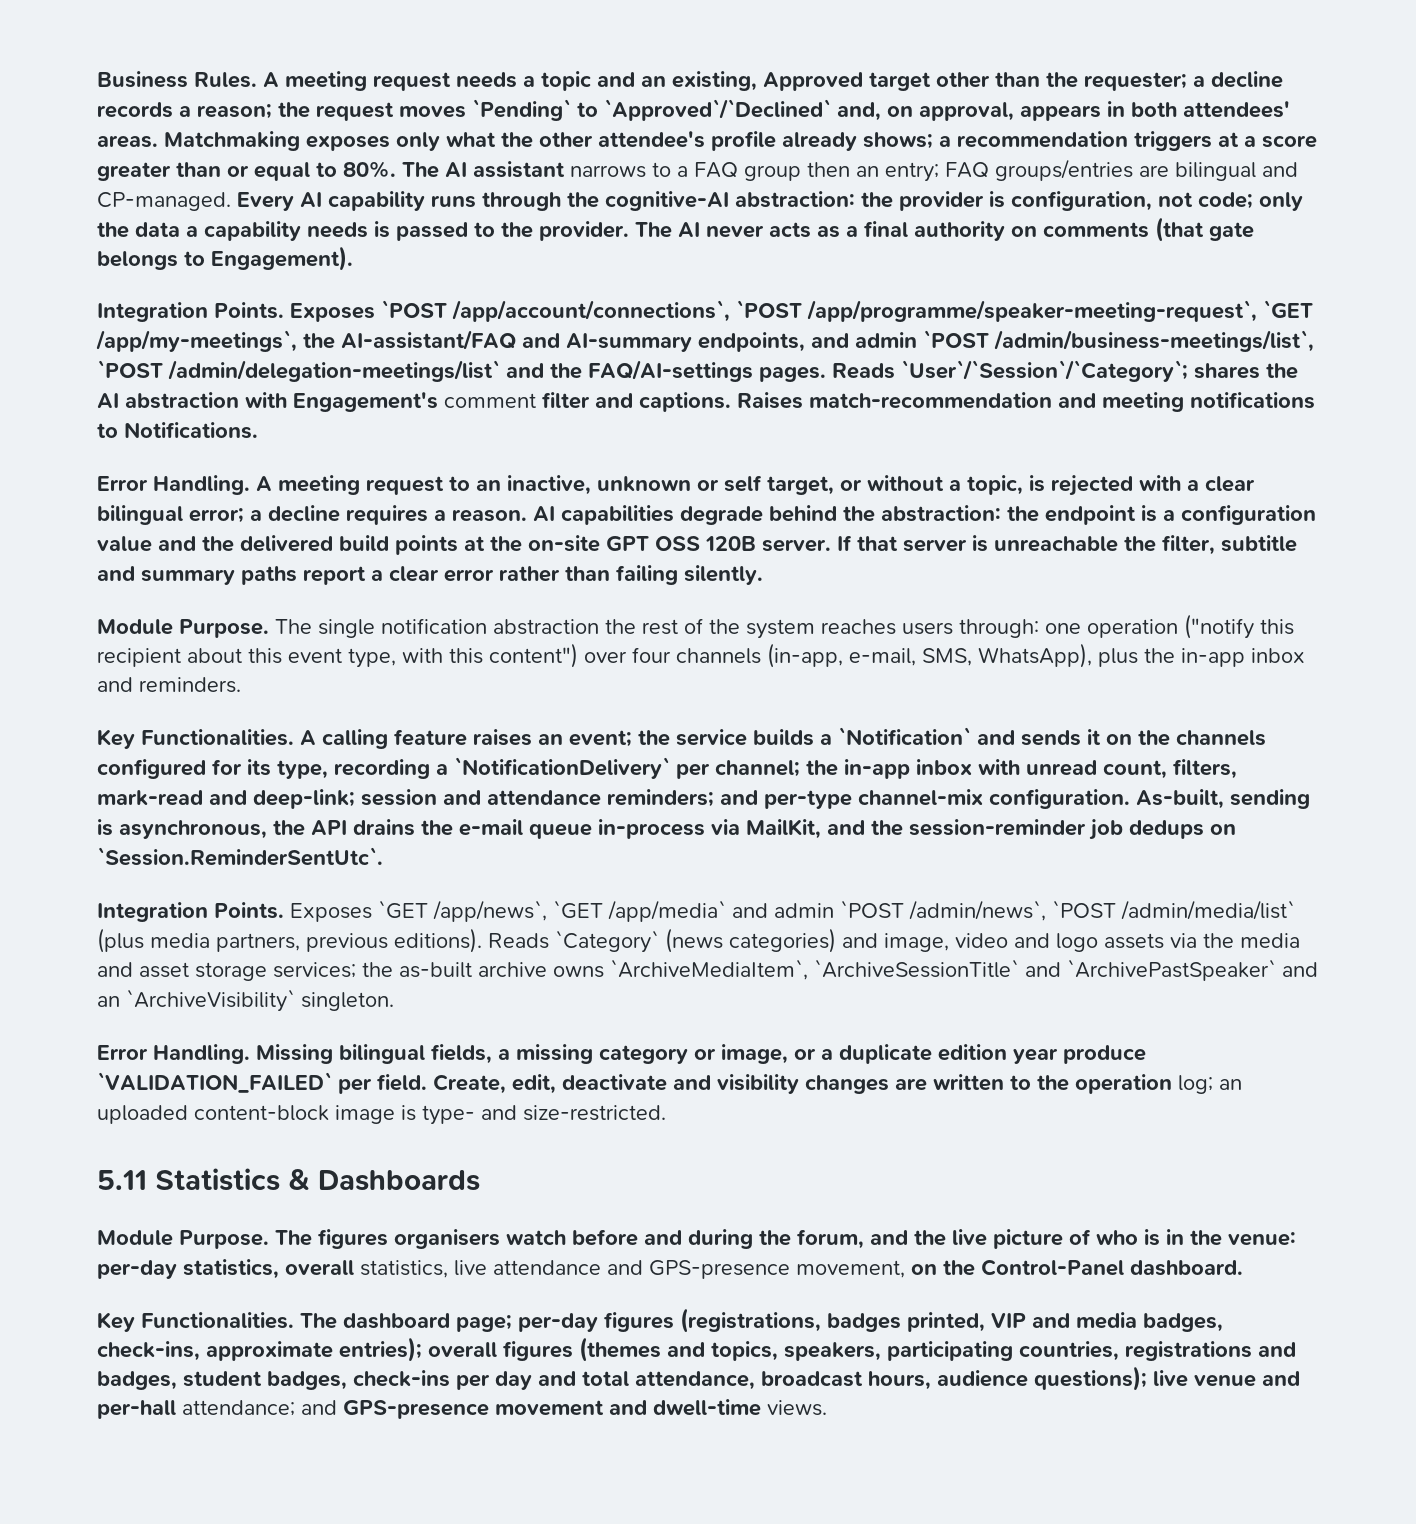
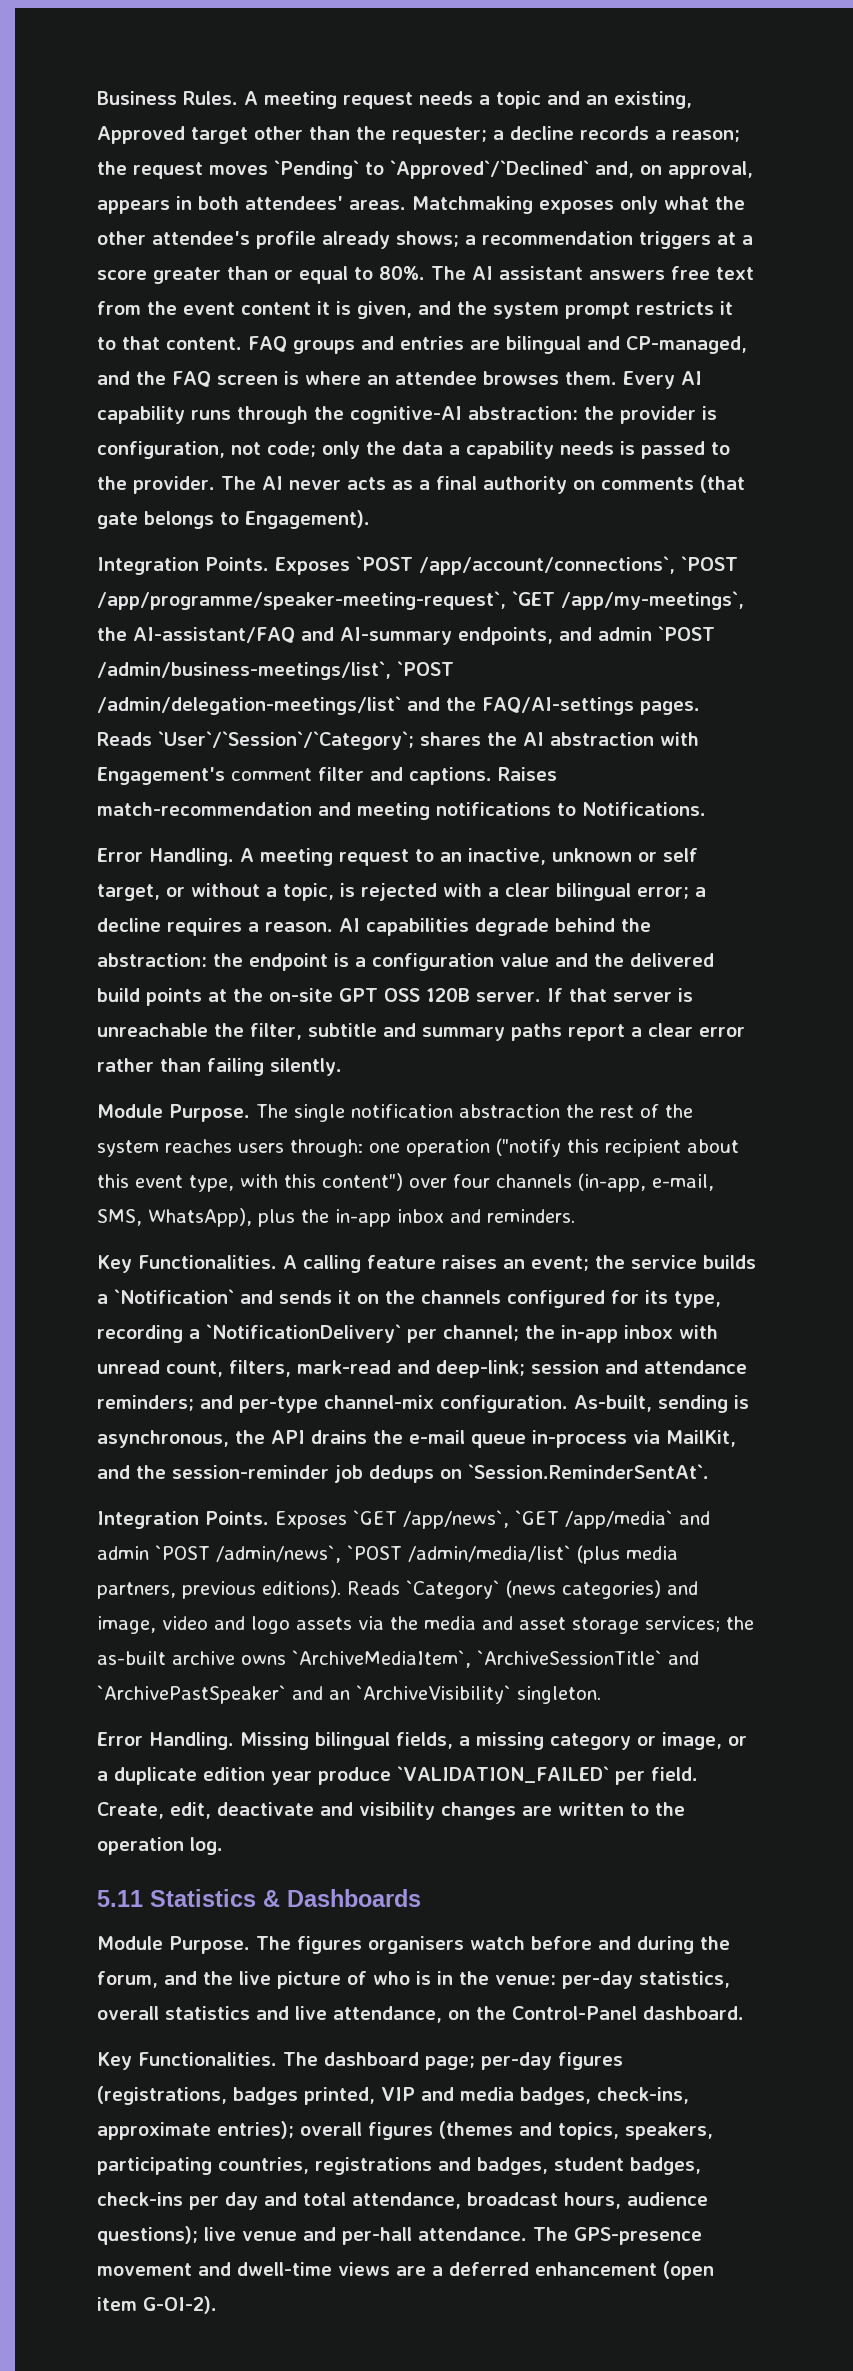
- The AI assistant narrows to a FAQ group then an entry; FAQ groups/entries are bilingual and CP-managed.
+ The AI assistant answers free text from the event content it is given, and the system prompt restricts it to that content. FAQ groups and entries are bilingual and CP-managed, and the FAQ screen is where an attendee browses them.
- As-built, sending is asynchronous, the API drains the e-mail queue in-process via MailKit, and the session-reminder job dedups on `Session.ReminderSentUtc`.
+ As-built, sending is asynchronous, the API drains the e-mail queue in-process via MailKit, and the session-reminder job dedups on `Session.ReminderSentAt`.
- Create, edit, deactivate and visibility changes are written to the operation log; an uploaded content-block image is type- and size-restricted.
+ Create, edit, deactivate and visibility changes are written to the operation log.
- The figures organisers watch before and during the forum, and the live picture of who is in the venue: per-day statistics, overall statistics, live attendance and GPS-presence movement, on the Control-Panel dashboard.
+ The figures organisers watch before and during the forum, and the live picture of who is in the venue: per-day statistics, overall statistics and live attendance, on the Control-Panel dashboard.
- The dashboard page; per-day figures (registrations, badges printed, VIP and media badges, check-ins, approximate entries); overall figures (themes and topics, speakers, participating countries, registrations and badges, student badges, check-ins per day and total attendance, broadcast hours, audience questions); live venue and per-hall attendance; and GPS-presence movement and dwell-time views.
+ The dashboard page; per-day figures (registrations, badges printed, VIP and media badges, check-ins, approximate entries); overall figures (themes and topics, speakers, participating countries, registrations and badges, student badges, check-ins per day and total attendance, broadcast hours, audience questions); live venue and per-hall attendance. The GPS-presence movement and dwell-time views are a deferred enhancement (open item G-OI-2).

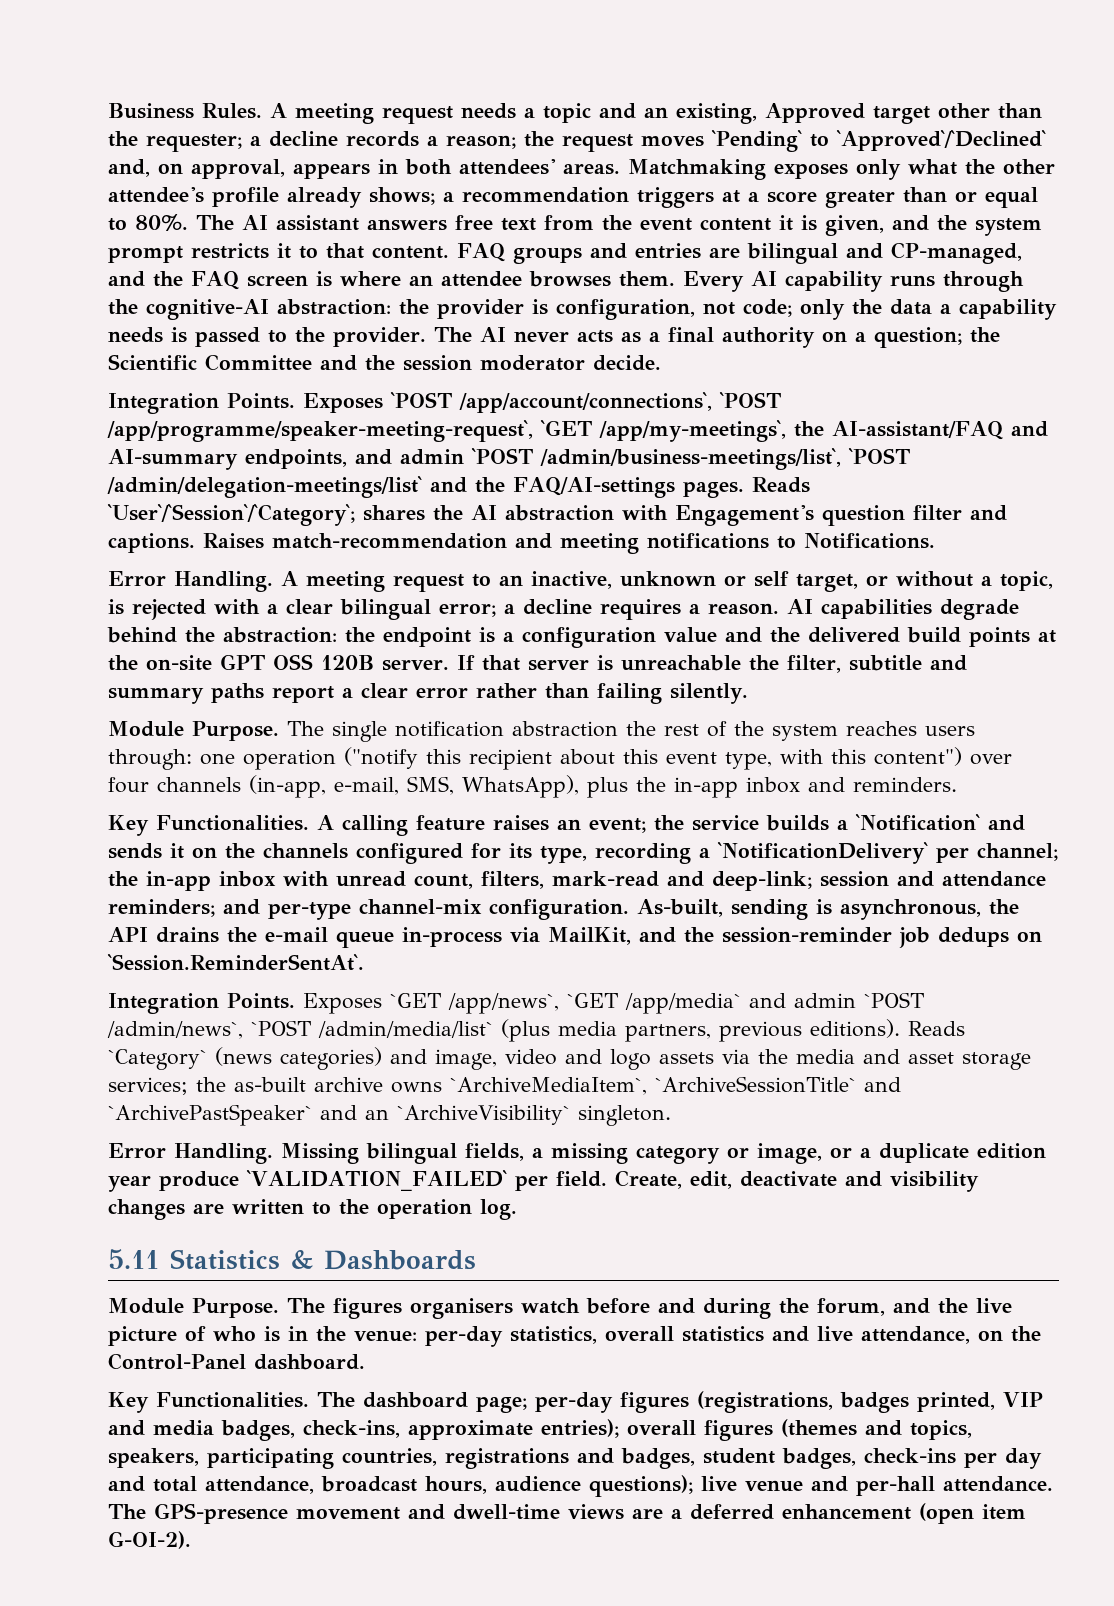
- The AI never acts as a final authority on comments (that gate belongs to Engagement).
+ The AI never acts as a final authority on a question; the Scientific Committee and the session moderator decide.
- Reads `User`/`Session`/`Category`; shares the AI abstraction with Engagement's comment filter and captions.
+ Reads `User`/`Session`/`Category`; shares the AI abstraction with Engagement's question filter and captions.

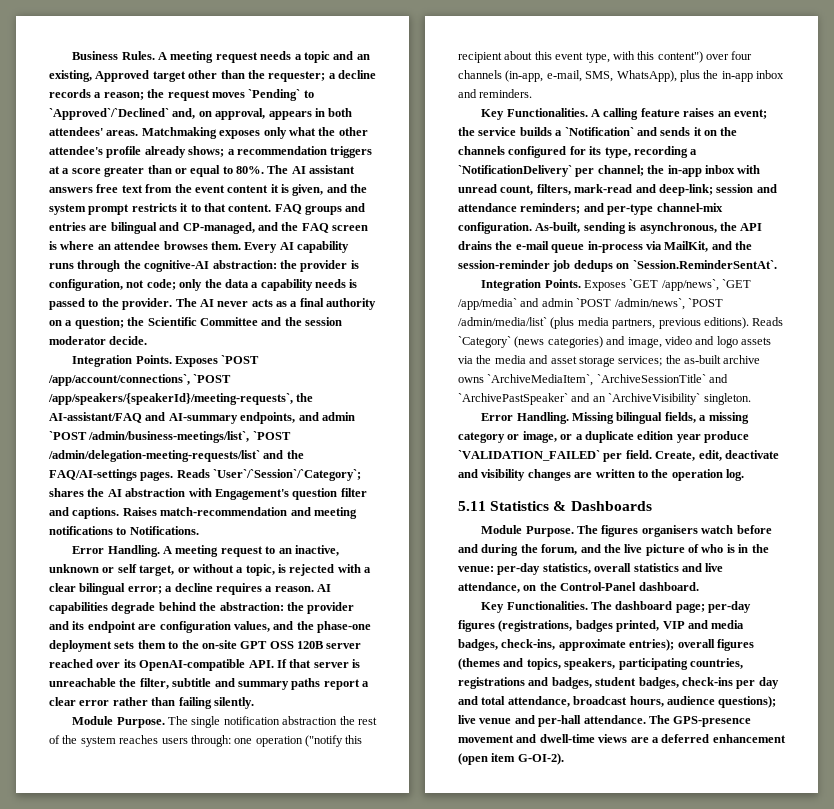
- Exposes `POST /app/account/connections`, `POST /app/programme/speaker-meeting-request`, `GET /app/my-meetings`, the AI-assistant/FAQ and AI-summary endpoints, and admin `POST /admin/business-meetings/list`, `POST /admin/delegation-meetings/list` and the FAQ/AI-settings pages.
+ Exposes `POST /app/account/connections`, `POST /app/speakers/{speakerId}/meeting-requests`, the AI-assistant/FAQ and AI-summary endpoints, and admin `POST /admin/business-meetings/list`, `POST /admin/delegation-meeting-requests/list` and the FAQ/AI-settings pages.
- AI capabilities degrade behind the abstraction: the endpoint is a configuration value and the delivered build points at the on-site GPT OSS 120B server. If that server is unreachable the filter, subtitle and summary paths report a clear error rather than failing silently.
+ AI capabilities degrade behind the abstraction: the provider and its endpoint are configuration values, and the phase-one deployment sets them to the on-site GPT OSS 120B server reached over its OpenAI-compatible API. If that server is unreachable the filter, subtitle and summary paths report a clear error rather than failing silently.

